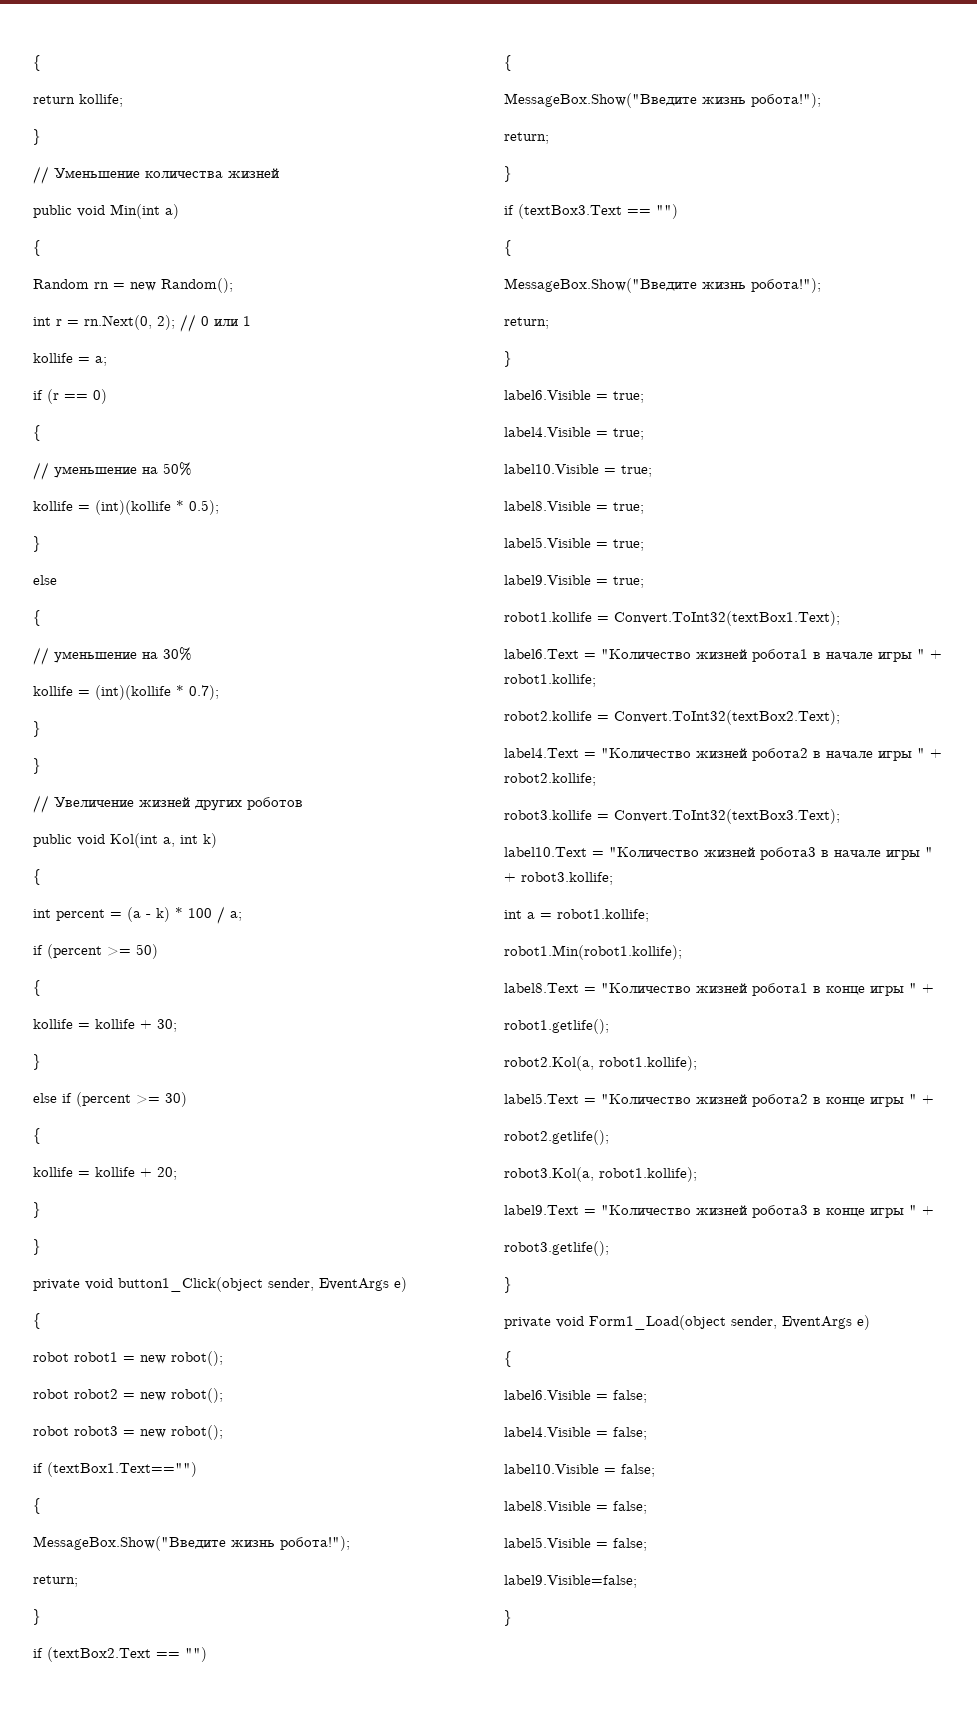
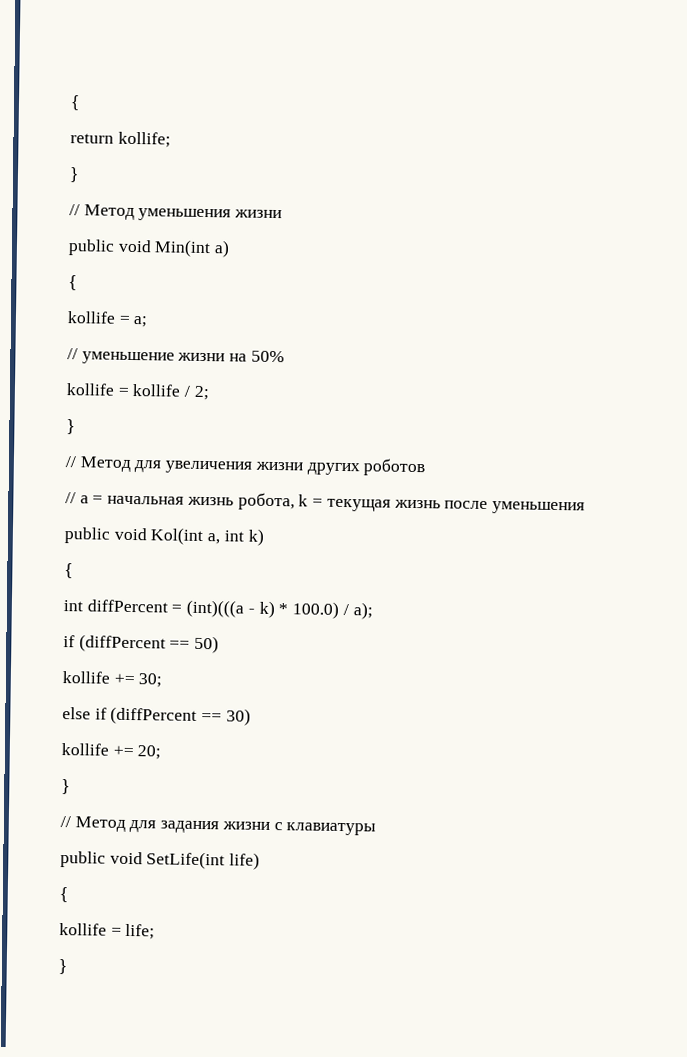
- // Уменьшение количества жизней
+ // Метод уменьшения жизни
- Random rn = new Random();
- int r = rn.Next(0, 2); // 0 или 1
  kollife = a;
- if (r == 0)
- {
- // уменьшение на 50%
+ // уменьшение жизни на 50%
- kollife = (int)(kollife * 0.5);
+ kollife = kollife / 2;
  }
- else
- {
- // уменьшение на 30%
- kollife = (int)(kollife * 0.7);
- }
- }
- // Увеличение жизней других роботов
+ // Метод для увеличения жизни других роботов
+ // a = начальная жизнь робота, k = текущая жизнь после уменьшения
- int percent = (a - k) * 100 / a;
- if (percent >= 50)
+ int diffPercent = (int)(((a - k) * 100.0) / a);
+ if (diffPercent == 50)
+ kollife += 30;
+ else if (diffPercent == 30)
+ kollife += 20;
+ }
+ // Метод для задания жизни с клавиатуры
+ public void SetLife(int life)
  {
- kollife = kollife + 30;
- }
- else if (percent >= 30)
- {
- kollife = kollife + 20;
- }
- }
- private void button1_Click(object sender, EventArgs e)
- {
- robot robot1 = new robot();
- robot robot2 = new robot();
- robot robot3 = new robot();
- if (textBox1.Text=="")
- {
- MessageBox.Show("Введите жизнь робота!");
- return;
- }
- if (textBox2.Text == "")
- {
- MessageBox.Show("Введите жизнь робота!");
- return;
- }
- if (textBox3.Text == "")
- {
- MessageBox.Show("Введите жизнь робота!");
- return;
- }
- label6.Visible = true;
- label4.Visible = true;
- label10.Visible = true;
- label8.Visible = true;
- label5.Visible = true;
- label9.Visible = true;
- robot1.kollife = Convert.ToInt32(textBox1.Text);
- label6.Text = "Количество жизней робота1 в начале игры " + robot1.kollife;
- robot2.kollife = Convert.ToInt32(textBox2.Text);
- label4.Text = "Количество жизней робота2 в начале игры " + robot2.kollife;
- robot3.kollife = Convert.ToInt32(textBox3.Text);
- label10.Text = "Количество жизней робота3 в начале игры " + robot3.kollife;
- int a = robot1.kollife;
- robot1.Min(robot1.kollife);
- label8.Text = "Количество жизней робота1 в конце игры " +
- robot1.getlife();
- robot2.Kol(a, robot1.kollife);
- label5.Text = "Количество жизней робота2 в конце игры " +
- robot2.getlife();
- robot3.Kol(a, robot1.kollife);
- label9.Text = "Количество жизней робота3 в конце игры " +
- robot3.getlife();
- }
- private void Form1_Load(object sender, EventArgs e)
- {
- label6.Visible = false;
- label4.Visible = false;
- label10.Visible = false;
- label8.Visible = false;
- label5.Visible = false;
- label9.Visible=false;
+ kollife = life;

